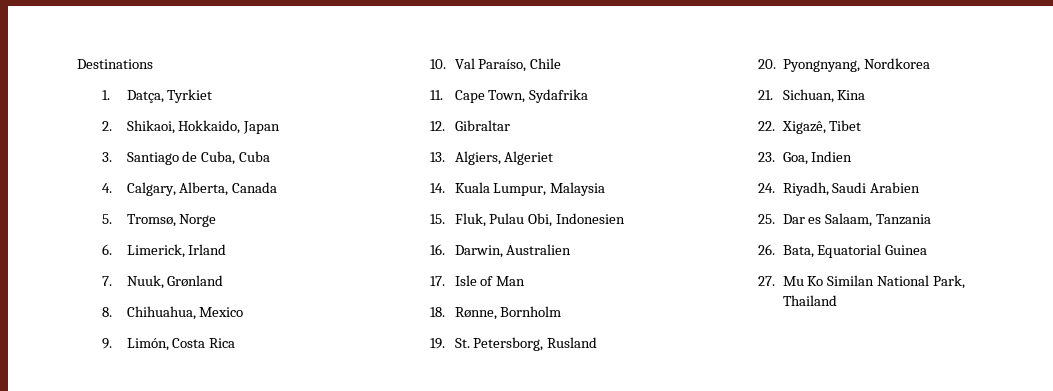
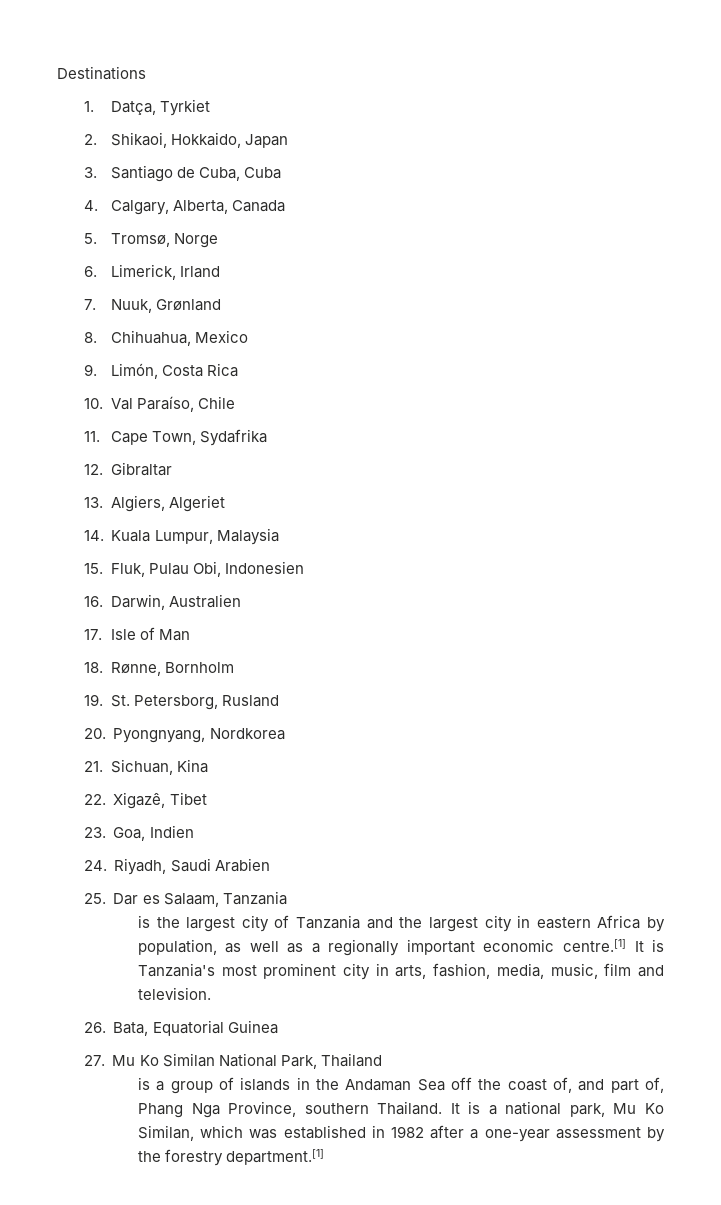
+ is the largest city of Tanzania and the largest city in eastern Africa by population, as well as a regionally important economic centre.[1] It is Tanzania's most prominent city in arts, fashion, media, music, film and television.
+ is a group of islands in the Andaman Sea off the coast of, and part of, Phang Nga Province, southern Thailand. It is a national park, Mu Ko Similan, which was established in 1982 after a one-year assessment by the forestry department.[1]

